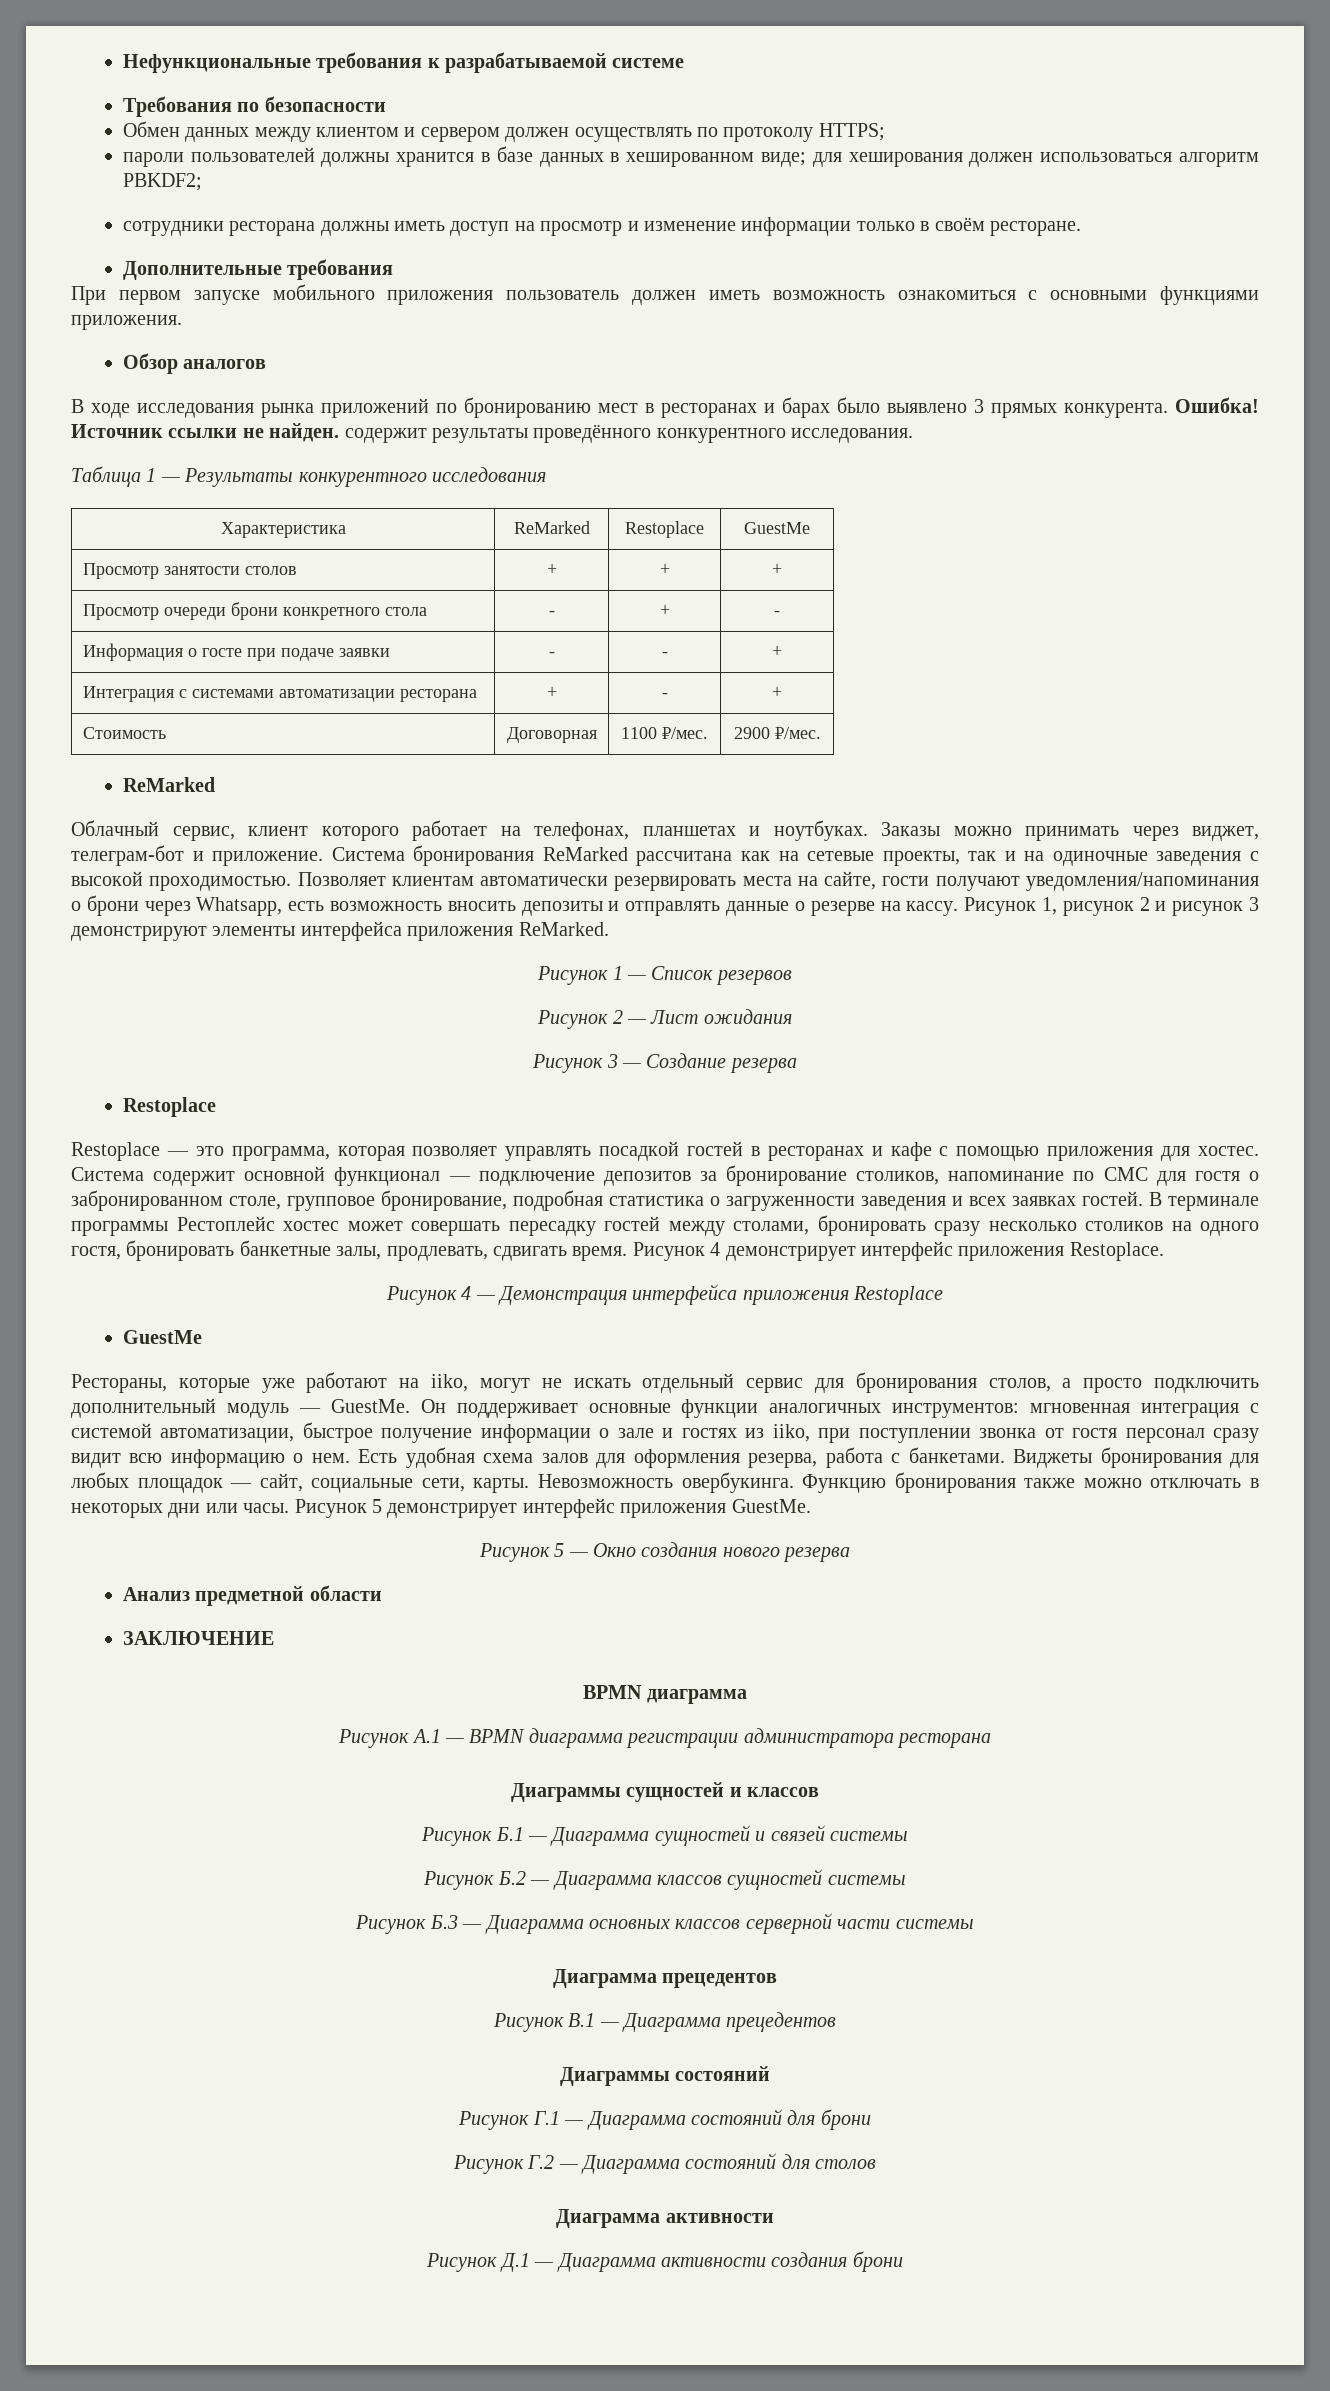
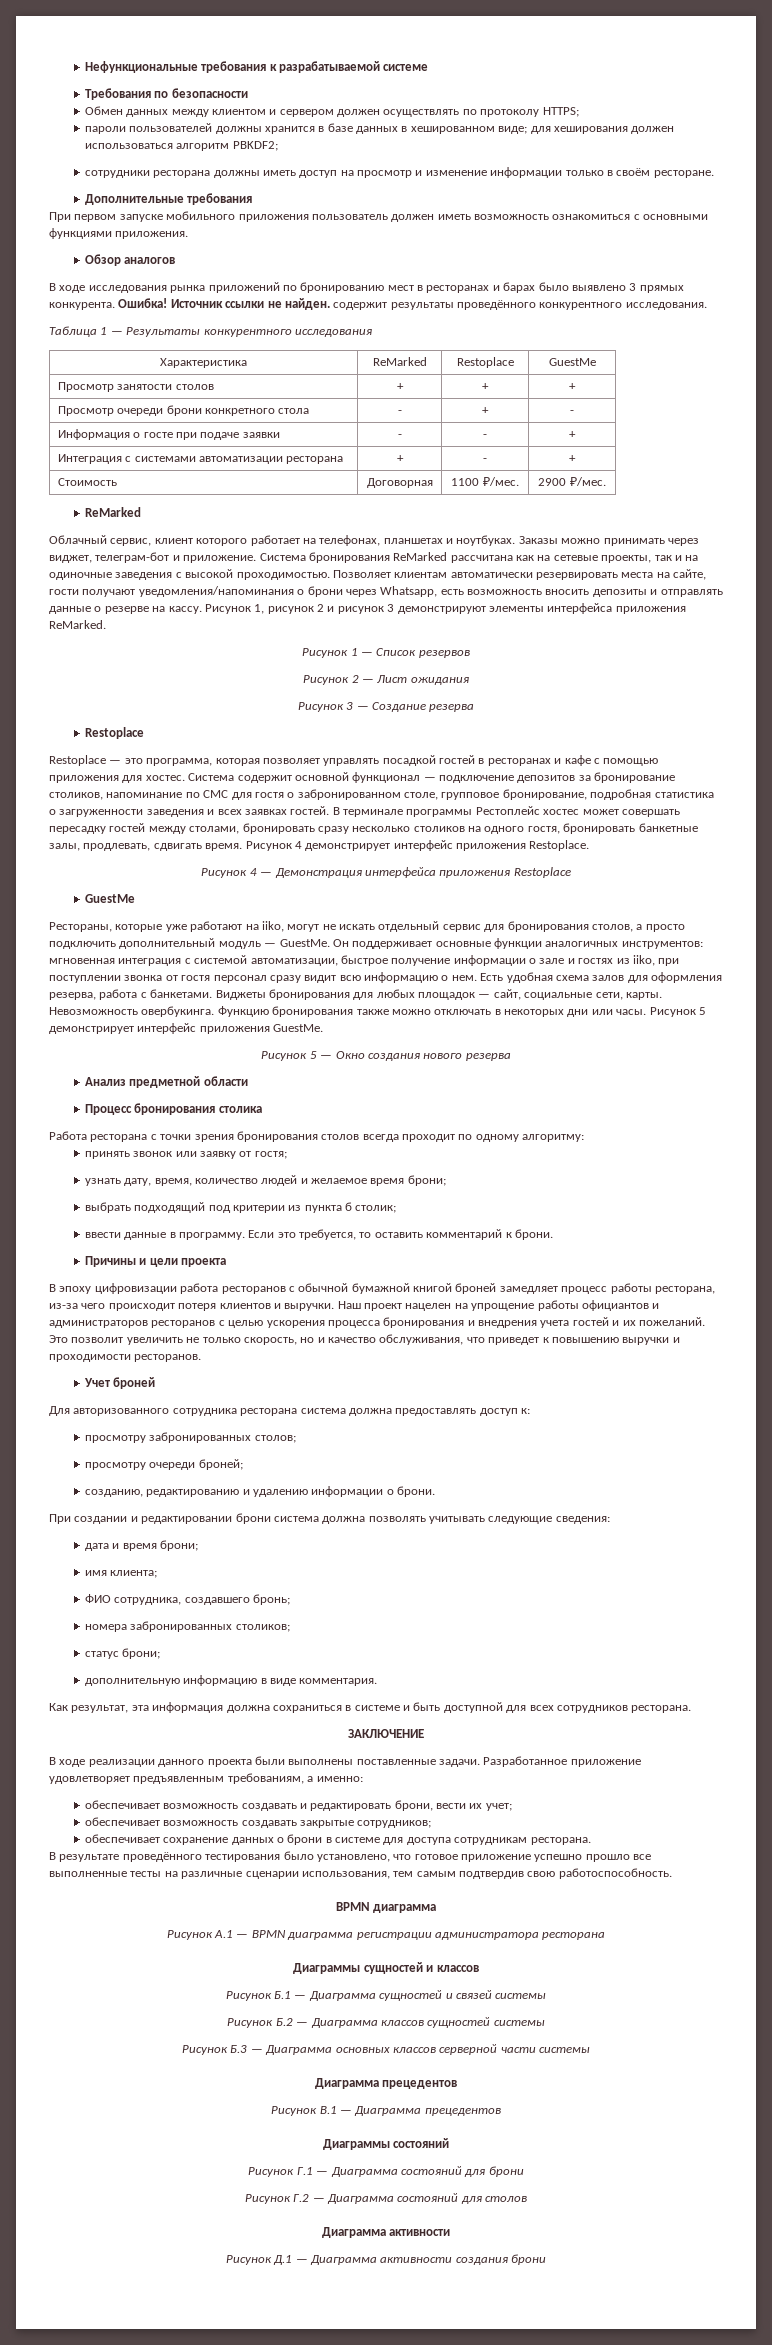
+ Процесс бронирования столика
+ Работа ресторана с точки зрения бронирования столов всегда проходит по одному алгоритму:
+ принять звонок или заявку от гостя;
+ узнать дату, время, количество людей и желаемое время брони;
+ выбрать подходящий под критерии из пункта б столик;
+ ввести данные в программу. Если это требуется, то оставить комментарий к брони.
+ Причины и цели проекта
+ В эпоху цифровизации работа ресторанов с обычной бумажной книгой броней замедляет процесс работы ресторана, из-за чего происходит потеря клиентов и выручки. Наш проект нацелен на упрощение работы официантов и администраторов ресторанов с целью ускорения процесса бронирования и внедрения учета гостей и их пожеланий. Это позволит увеличить не только скорость, но и качество обслуживания, что приведет к повышению выручки и проходимости ресторанов.
+ Учет броней
+ Для авторизованного сотрудника ресторана система должна предоставлять доступ к:
+ просмотру забронированных столов;
+ просмотру очереди броней;
+ созданию, редактированию и удалению информации о брони.
+ При создании и редактировании брони система должна позволять учитывать следующие сведения:
+ дата и время брони;
+ имя клиента;
+ ФИО сотрудника, создавшего бронь;
+ номера забронированных столиков;
+ статус брони;
+ дополнительную информацию в виде комментария.
+ Как результат, эта информация должна сохраниться в системе и быть доступной для всех сотрудников ресторана.
  ЗАКЛЮЧЕНИЕ
+ В ходе реализации данного проекта были выполнены поставленные задачи. Разработанное приложение удовлетворяет предъявленным требованиям, а именно:
+ обеспечивает возможность создавать и редактировать брони, вести их учет;
+ обеспечивает возможность создавать закрытые сотрудников;
+ обеспечивает сохранение данных о брони в системе для доступа сотрудникам ресторана.
+ В результате проведённого тестирования было установлено, что готовое приложение успешно прошло все выполненные тесты на различные сценарии использования, тем самым подтвердив свою работоспособность.

